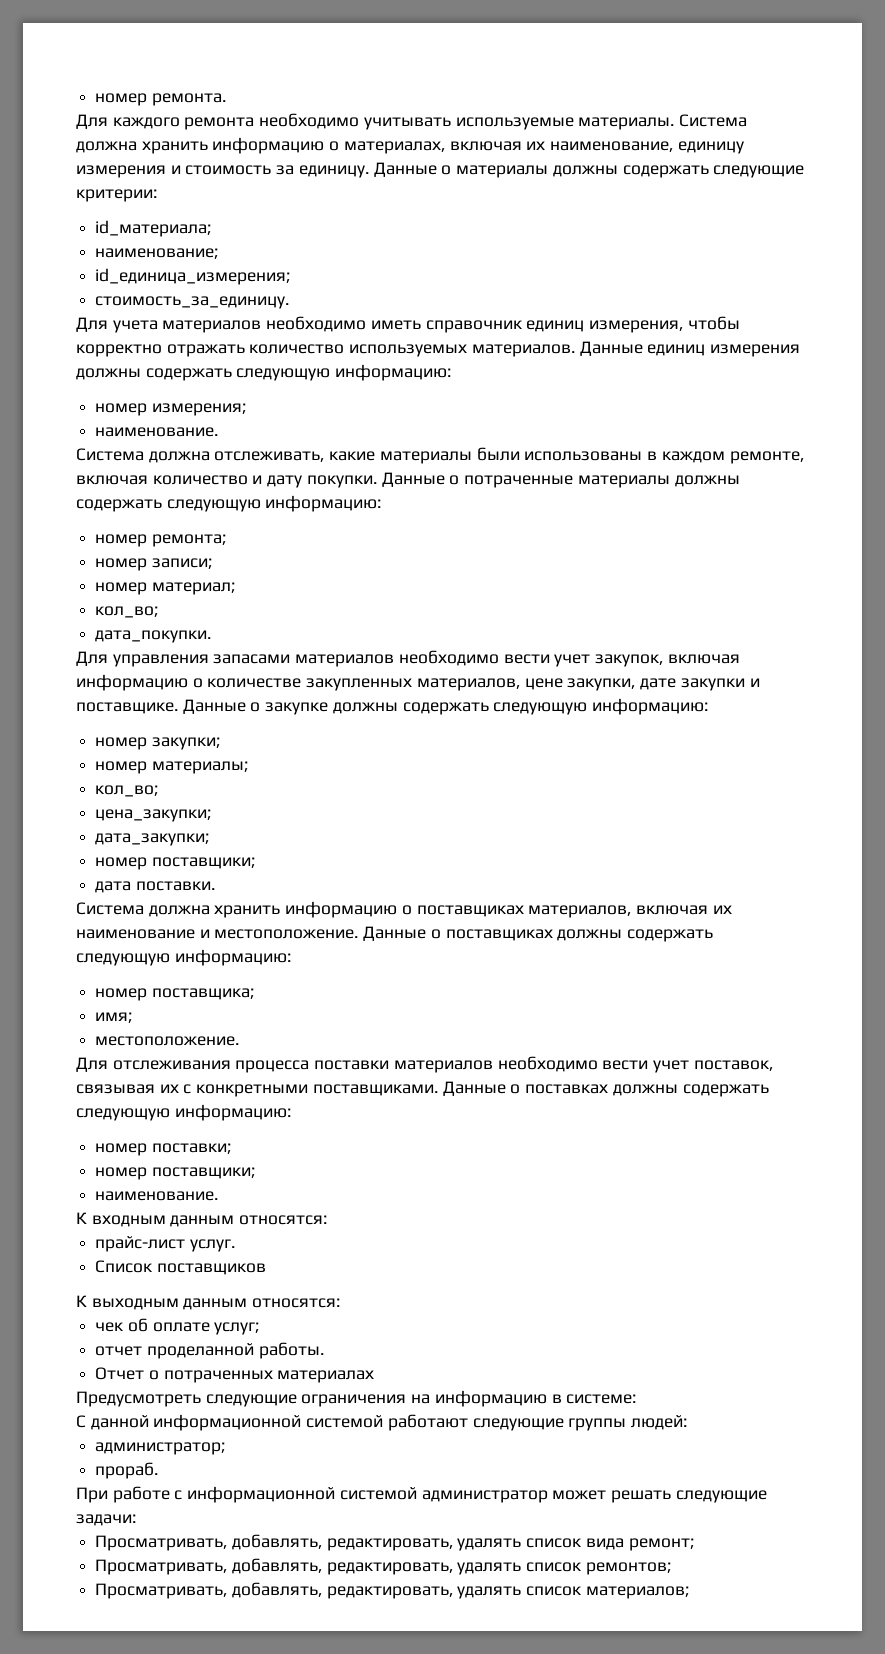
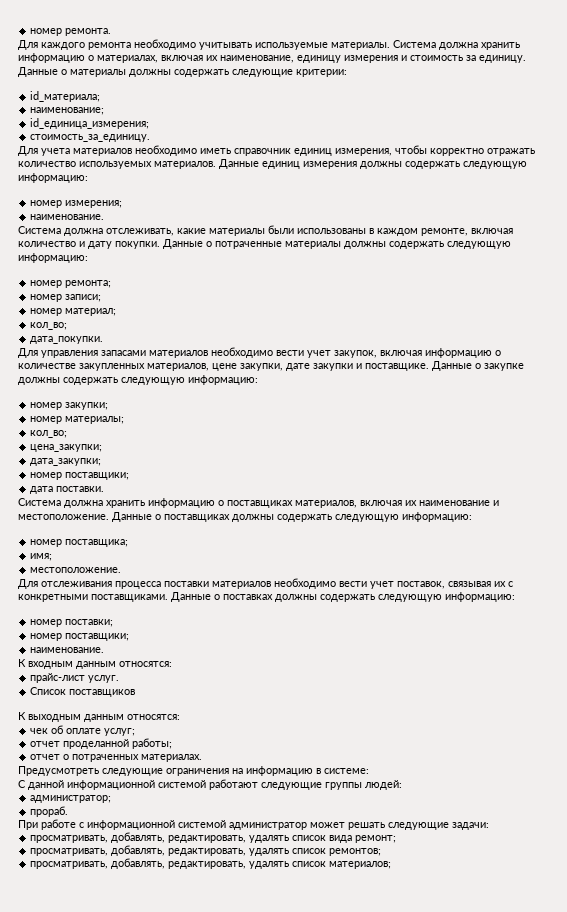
- отчет проделанной работы.
- Отчет о потраченных материалах
+ отчет проделанной работы;
+ отчет о потраченных материалах.
- Просматривать, добавлять, редактировать, удалять список вида ремонт;
+ просматривать, добавлять, редактировать, удалять список вида ремонт;
- Просматривать, добавлять, редактировать, удалять список ремонтов;
+ просматривать, добавлять, редактировать, удалять список ремонтов;
- Просматривать, добавлять, редактировать, удалять список материалов;
+ просматривать, добавлять, редактировать, удалять список материалов;

